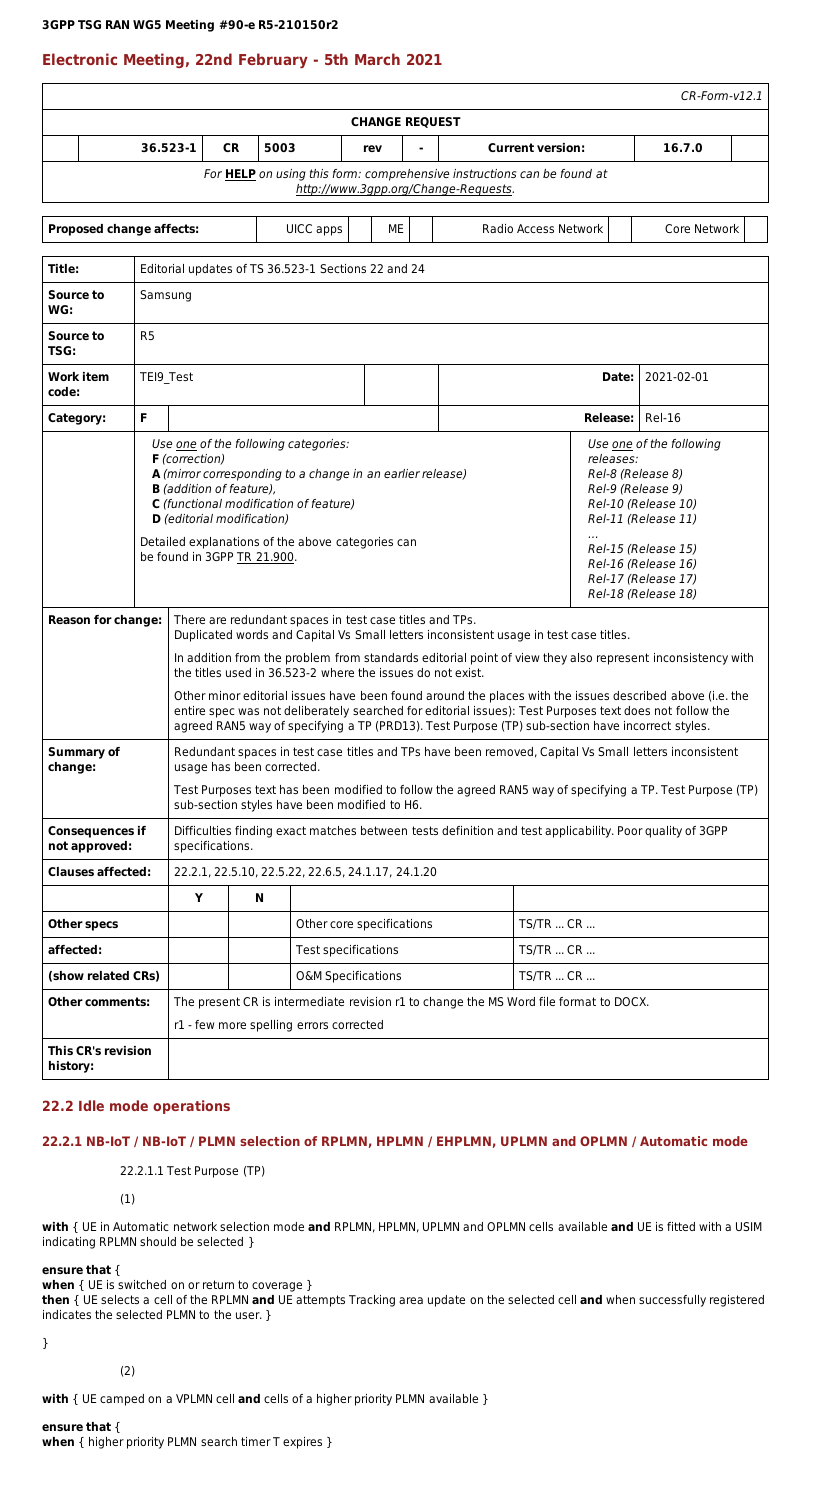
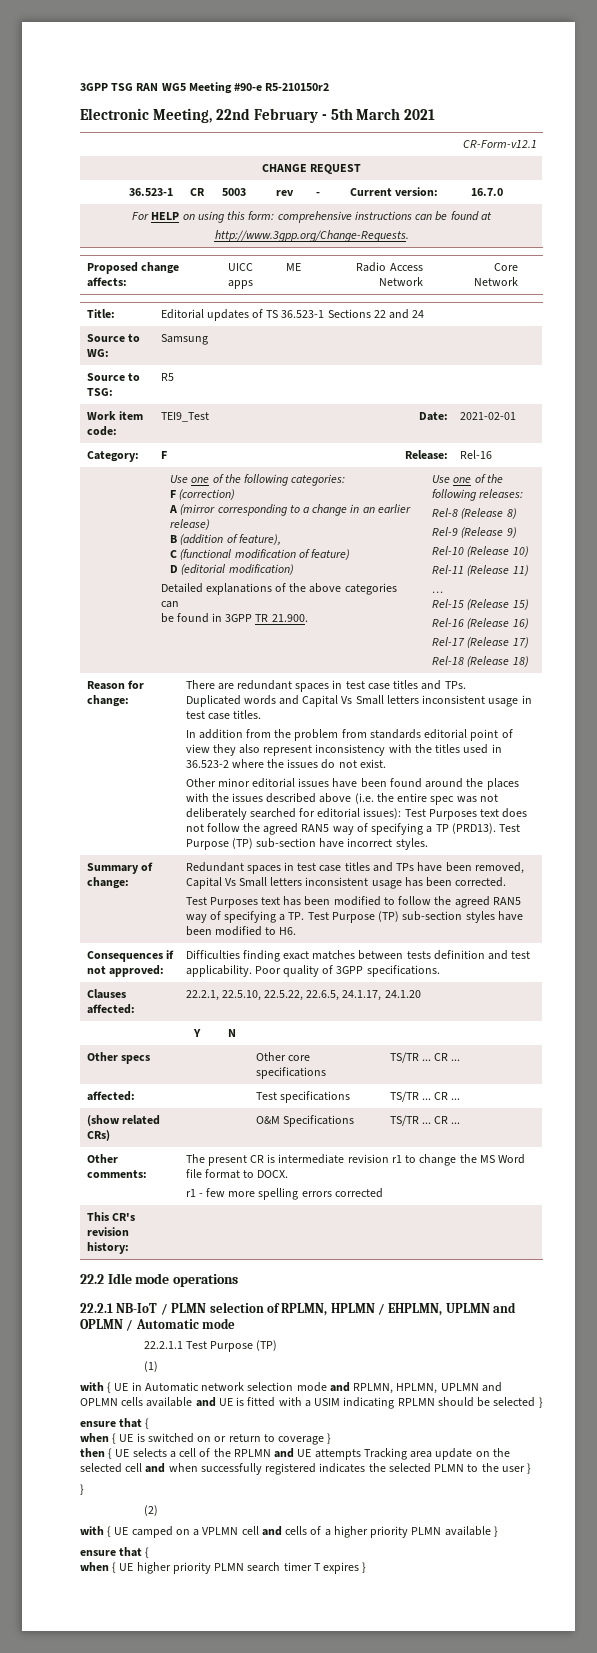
- 22.2.1 NB-IoT / NB-IoT / PLMN selection of RPLMN, HPLMN / EHPLMN, UPLMN and OPLMN / Automatic mode
+ 22.2.1 NB-IoT / PLMN selection of RPLMN, HPLMN / EHPLMN, UPLMN and OPLMN / Automatic mode
- then { UE selects a cell of the RPLMN and UE attempts Tracking area update on the selected cell and when successfully registered indicates the selected PLMN to the user. }
+ then { UE selects a cell of the RPLMN and UE attempts Tracking area update on the selected cell and when successfully registered indicates the selected PLMN to the user }
- when { higher priority PLMN search timer T expires }
+ when { UE higher priority PLMN search timer T expires }

